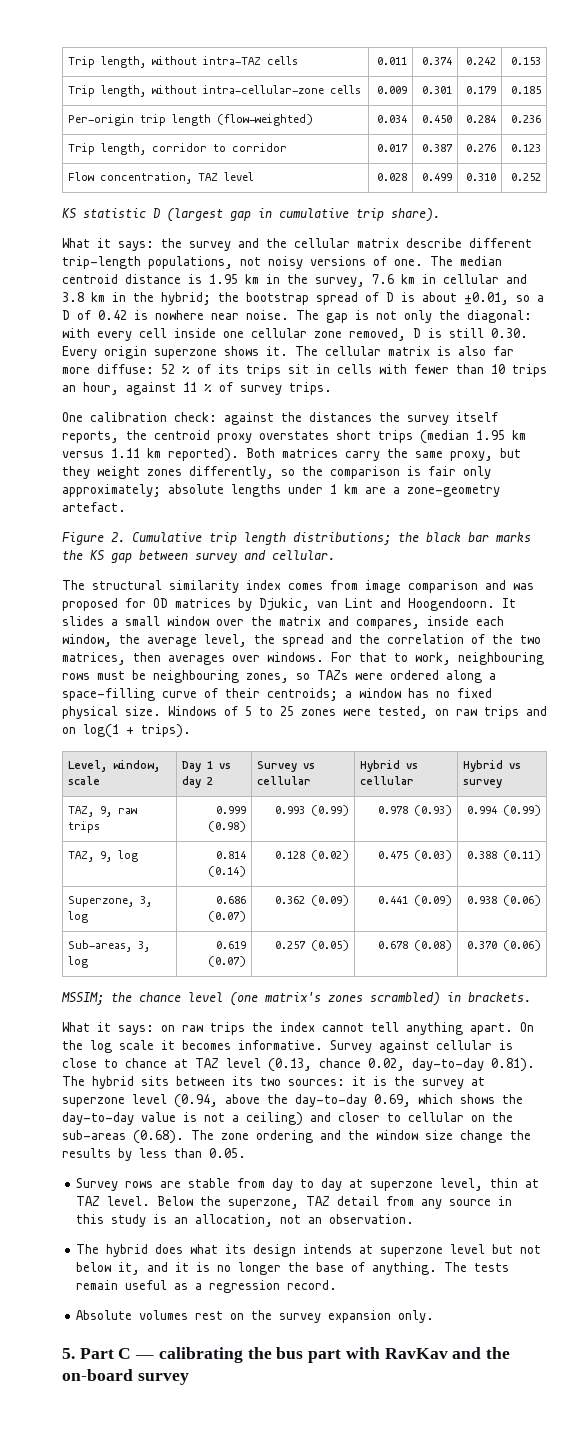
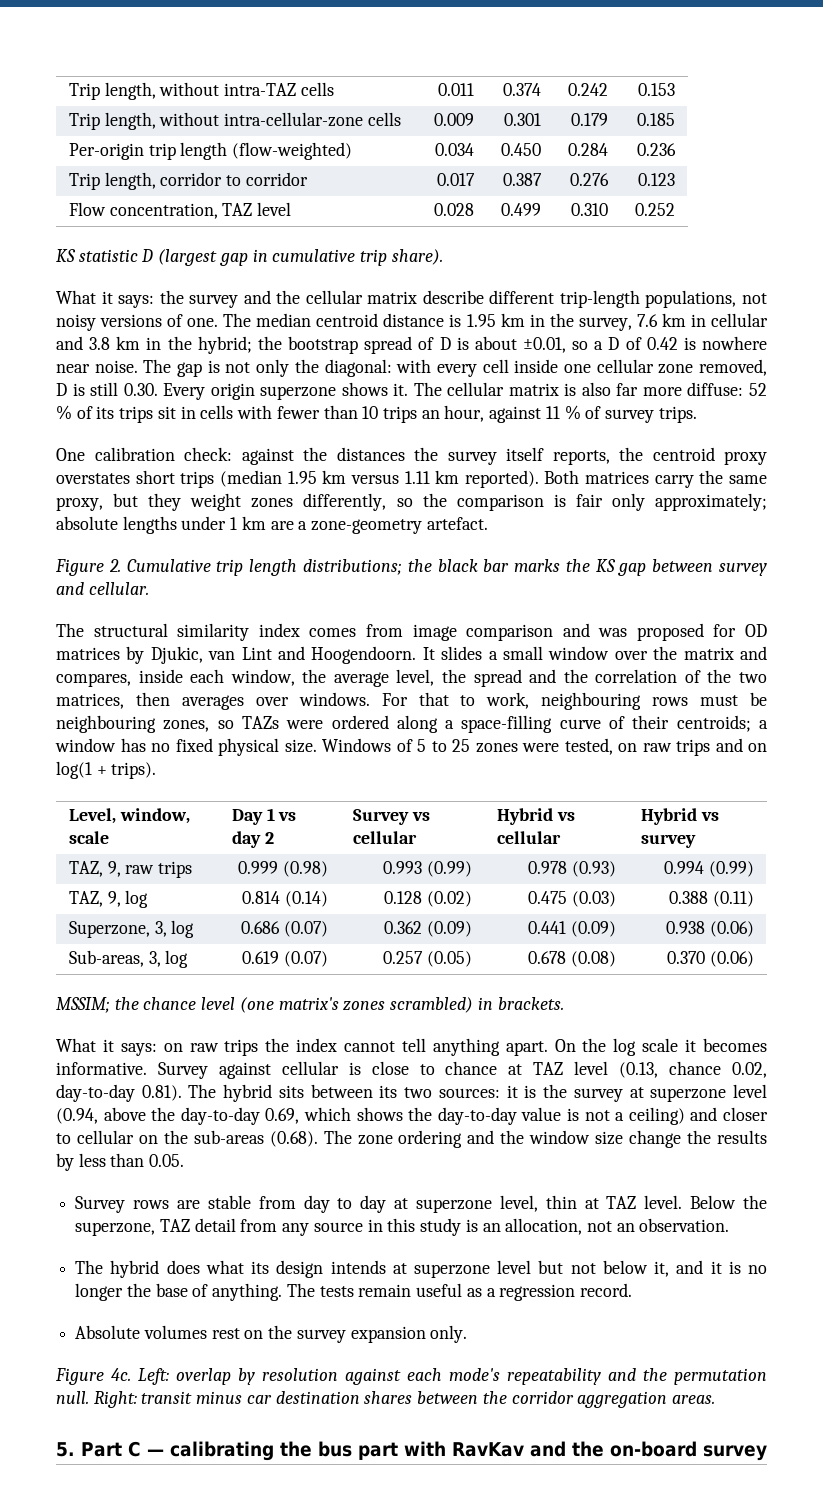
+ Figure 4c. Left: overlap by resolution against each mode's repeatability and the permutation null. Right: transit minus car destination shares between the corridor aggregation areas.

